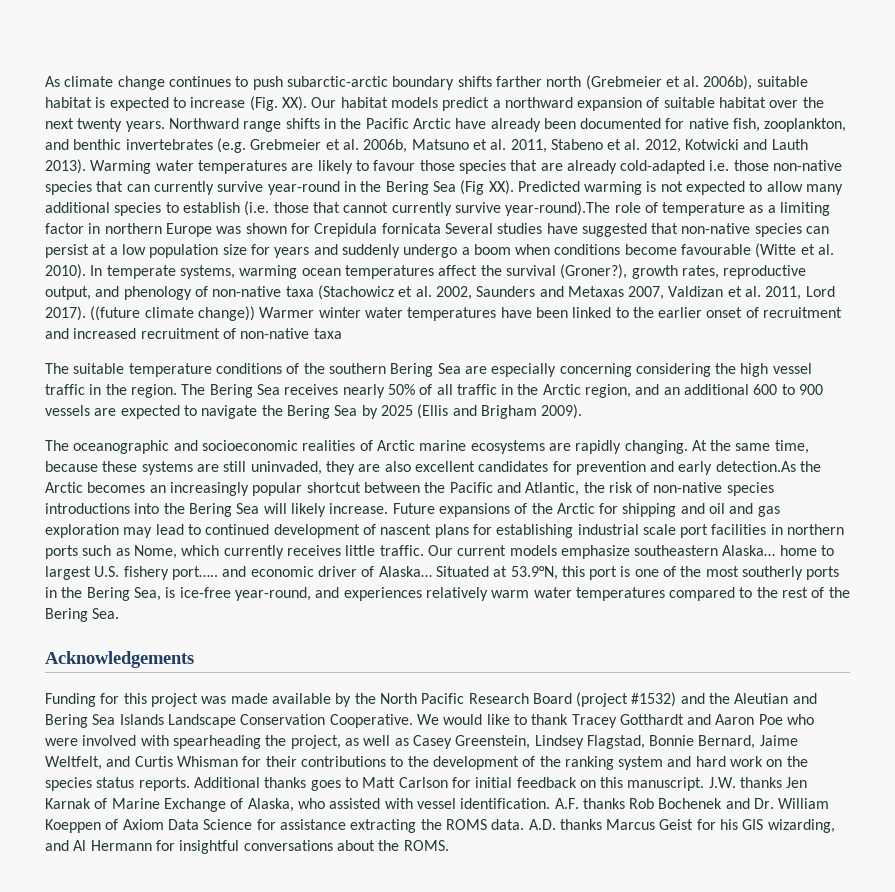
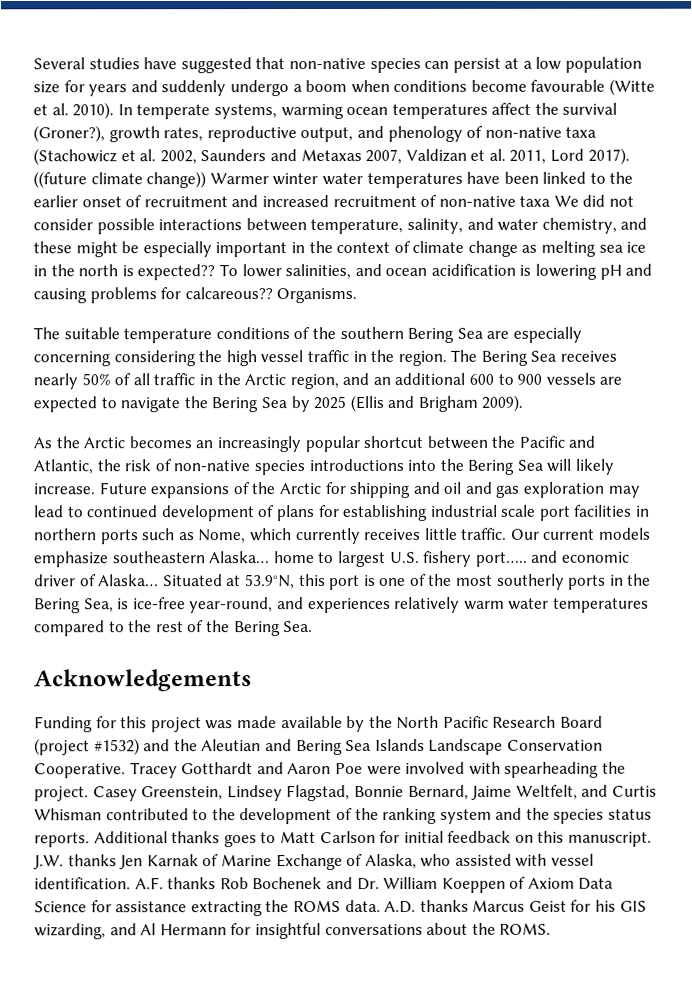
- As climate change continues to push subarctic-arctic boundary shifts farther north (Grebmeier et al. 2006b), suitable habitat is expected to increase (Fig. XX). Our habitat models predict a northward expansion of suitable habitat over the next twenty years. Northward range shifts in the Pacific Arctic have already been documented for native fish, zooplankton, and benthic invertebrates (e.g. Grebmeier et al. 2006b, Matsuno et al. 2011, Stabeno et al. 2012, Kotwicki and Lauth 2013). Warming water temperatures are likely to favour those species that are already cold-adapted i.e. those non-native species that can currently survive year-round in the Bering Sea (Fig XX). Predicted warming is not expected to allow many additional species to establish (i.e. those that cannot currently survive year-round).The role of temperature as a limiting factor in northern Europe was shown for Crepidula fornicata Several studies have suggested that non-native species can persist at a low population size for years and suddenly undergo a boom when conditions become favourable (Witte et al. 2010).
+ Several studies have suggested that non-native species can persist at a low population size for years and suddenly undergo a boom when conditions become favourable (Witte et al. 2010).
- ((future climate change)) Warmer winter water temperatures have been linked to the earlier onset of recruitment and increased recruitment of non-native taxa
+ ((future climate change)) Warmer winter water temperatures have been linked to the earlier onset of recruitment and increased recruitment of non-native taxa We did not consider possible interactions between temperature, salinity, and water chemistry, and these might be especially important in the context of climate change as melting sea ice in the north is expected?? To lower salinities, and ocean acidification is lowering pH and causing problems for calcareous?? Organisms.
- The oceanographic and socioeconomic realities of Arctic marine ecosystems are rapidly changing. At the same time, because these systems are still uninvaded, they are also excellent candidates for prevention and early detection.As the Arctic becomes an increasingly popular shortcut between the Pacific and Atlantic, the risk of non-native species introductions into the Bering Sea will likely increase.
+ As the Arctic becomes an increasingly popular shortcut between the Pacific and Atlantic, the risk of non-native species introductions into the Bering Sea will likely increase.
- Future expansions of the Arctic for shipping and oil and gas exploration may lead to continued development of nascent plans for establishing industrial scale port facilities in northern ports such as Nome, which currently receives little traffic.
+ Future expansions of the Arctic for shipping and oil and gas exploration may lead to continued development of plans for establishing industrial scale port facilities in northern ports such as Nome, which currently receives little traffic.
- We would like to thank Tracey Gotthardt and Aaron Poe who were involved with spearheading the project, as well as Casey Greenstein, Lindsey Flagstad, Bonnie Bernard, Jaime Weltfelt, and Curtis Whisman for their contributions to the development of the ranking system and hard work on the species status reports.
+ Tracey Gotthardt and Aaron Poe were involved with spearheading the project. Casey Greenstein, Lindsey Flagstad, Bonnie Bernard, Jaime Weltfelt, and Curtis Whisman contributed to the development of the ranking system and the species status reports.

